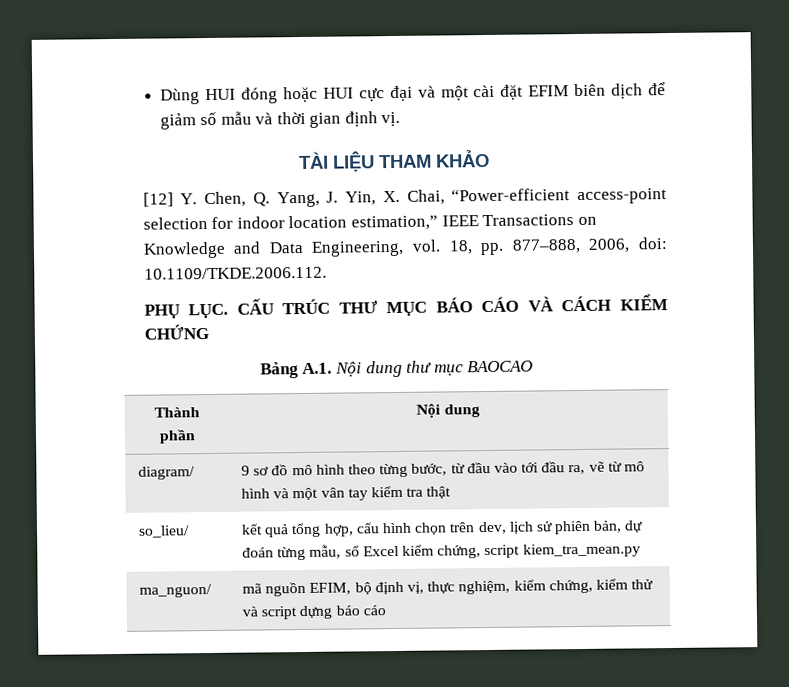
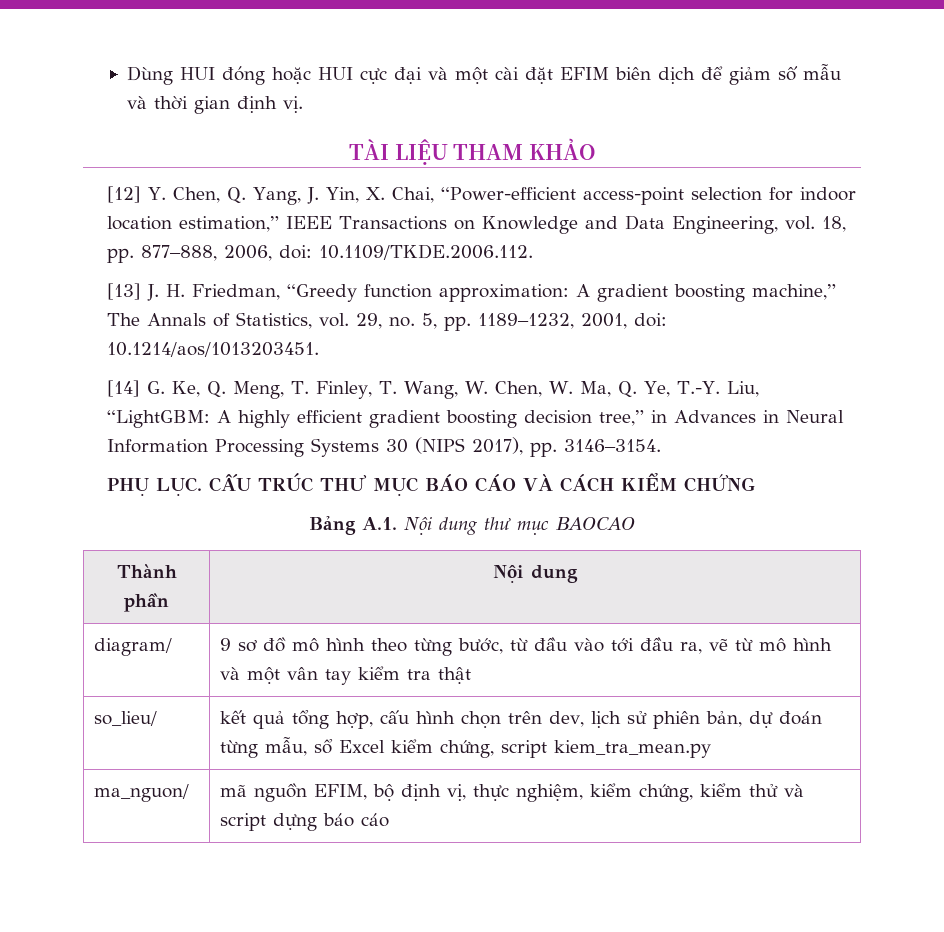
+ [13] J. H. Friedman, “Greedy function approximation: A gradient boosting machine,” The Annals of Statistics, vol. 29, no. 5, pp. 1189–1232, 2001, doi: 10.1214/aos/1013203451.
+ [14] G. Ke, Q. Meng, T. Finley, T. Wang, W. Chen, W. Ma, Q. Ye, T.-Y. Liu, “LightGBM: A highly efficient gradient boosting decision tree,” in Advances in Neural Information Processing Systems 30 (NIPS 2017), pp. 3146–3154.

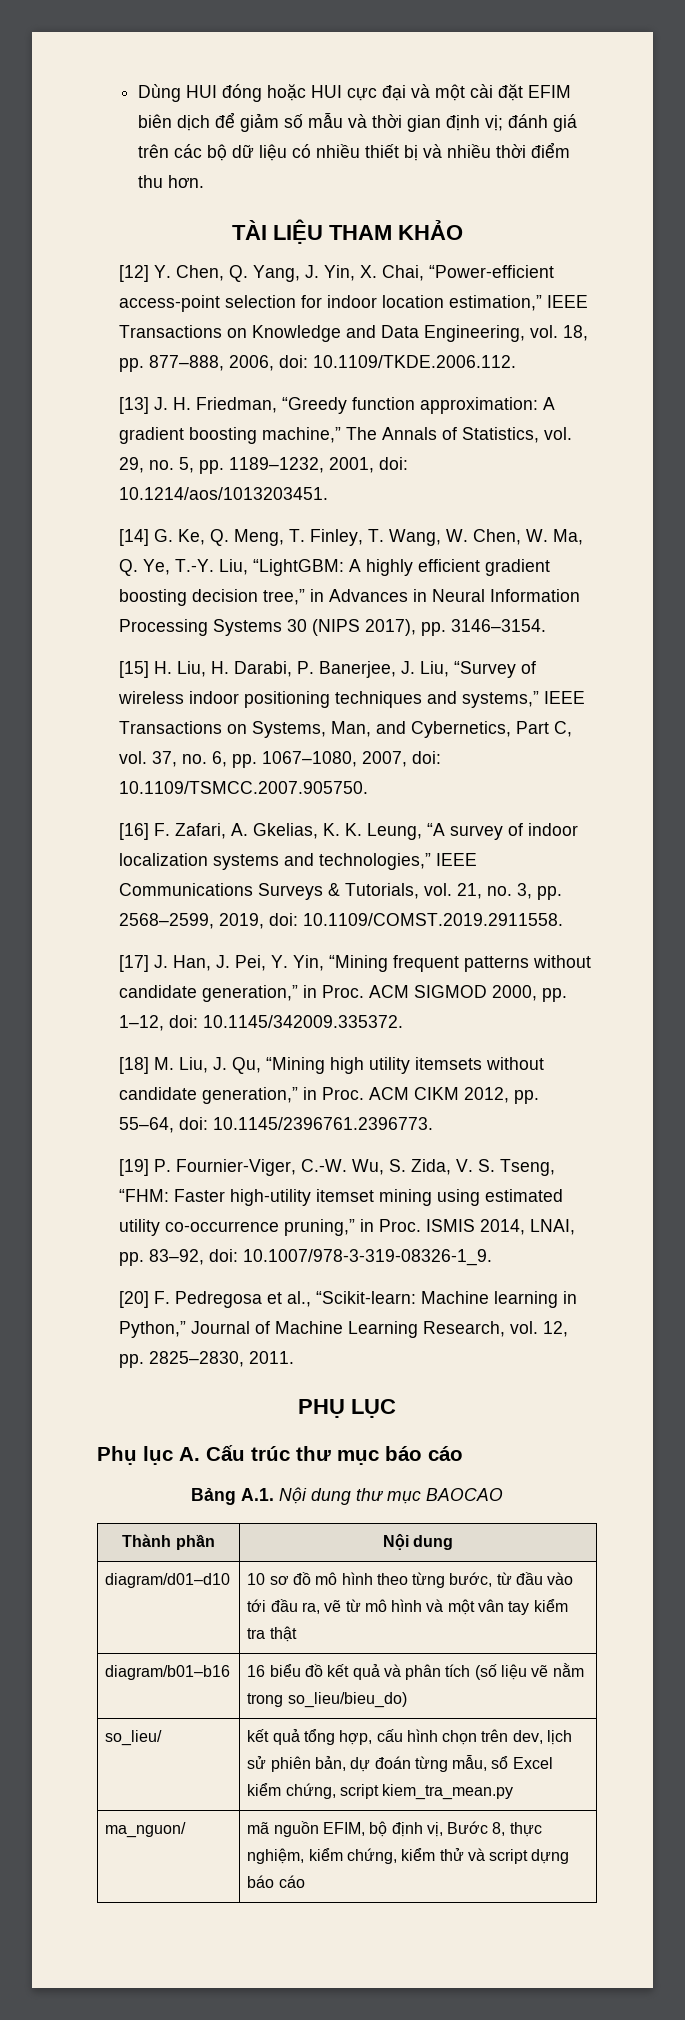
- Dùng HUI đóng hoặc HUI cực đại và một cài đặt EFIM biên dịch để giảm số mẫu và thời gian định vị.
+ Dùng HUI đóng hoặc HUI cực đại và một cài đặt EFIM biên dịch để giảm số mẫu và thời gian định vị; đánh giá trên các bộ dữ liệu có nhiều thiết bị và nhiều thời điểm thu hơn.
- PHỤ LỤC. CẤU TRÚC THƯ MỤC BÁO CÁO VÀ CÁCH KIỂM CHỨNG
+ [15] H. Liu, H. Darabi, P. Banerjee, J. Liu, “Survey of wireless indoor positioning techniques and systems,” IEEE Transactions on Systems, Man, and Cybernetics, Part C, vol. 37, no. 6, pp. 1067–1080, 2007, doi: 10.1109/TSMCC.2007.905750.
+ [16] F. Zafari, A. Gkelias, K. K. Leung, “A survey of indoor localization systems and technologies,” IEEE Communications Surveys & Tutorials, vol. 21, no. 3, pp. 2568–2599, 2019, doi: 10.1109/COMST.2019.2911558.
+ [17] J. Han, J. Pei, Y. Yin, “Mining frequent patterns without candidate generation,” in Proc. ACM SIGMOD 2000, pp. 1–12, doi: 10.1145/342009.335372.
+ [18] M. Liu, J. Qu, “Mining high utility itemsets without candidate generation,” in Proc. ACM CIKM 2012, pp. 55–64, doi: 10.1145/2396761.2396773.
+ [19] P. Fournier-Viger, C.-W. Wu, S. Zida, V. S. Tseng, “FHM: Faster high-utility itemset mining using estimated utility co-occurrence pruning,” in Proc. ISMIS 2014, LNAI, pp. 83–92, doi: 10.1007/978-3-319-08326-1_9.
+ [20] F. Pedregosa et al., “Scikit-learn: Machine learning in Python,” Journal of Machine Learning Research, vol. 12, pp. 2825–2830, 2011.
+ PHỤ LỤC
+ Phụ lục A. Cấu trúc thư mục báo cáo
- diagram/ | 9 sơ đồ mô hình theo từng bước, từ đầu vào tới đầu ra, vẽ từ mô hình và một vân tay kiểm tra thật
+ diagram/d01–d10 | 10 sơ đồ mô hình theo từng bước, từ đầu vào tới đầu ra, vẽ từ mô hình và một vân tay kiểm tra thật
+ diagram/b01–b16 | 16 biểu đồ kết quả và phân tích (số liệu vẽ nằm trong so_lieu/bieu_do)
- ma_nguon/ | mã nguồn EFIM, bộ định vị, thực nghiệm, kiểm chứng, kiểm thử và script dựng báo cáo
+ ma_nguon/ | mã nguồn EFIM, bộ định vị, Bước 8, thực nghiệm, kiểm chứng, kiểm thử và script dựng báo cáo

